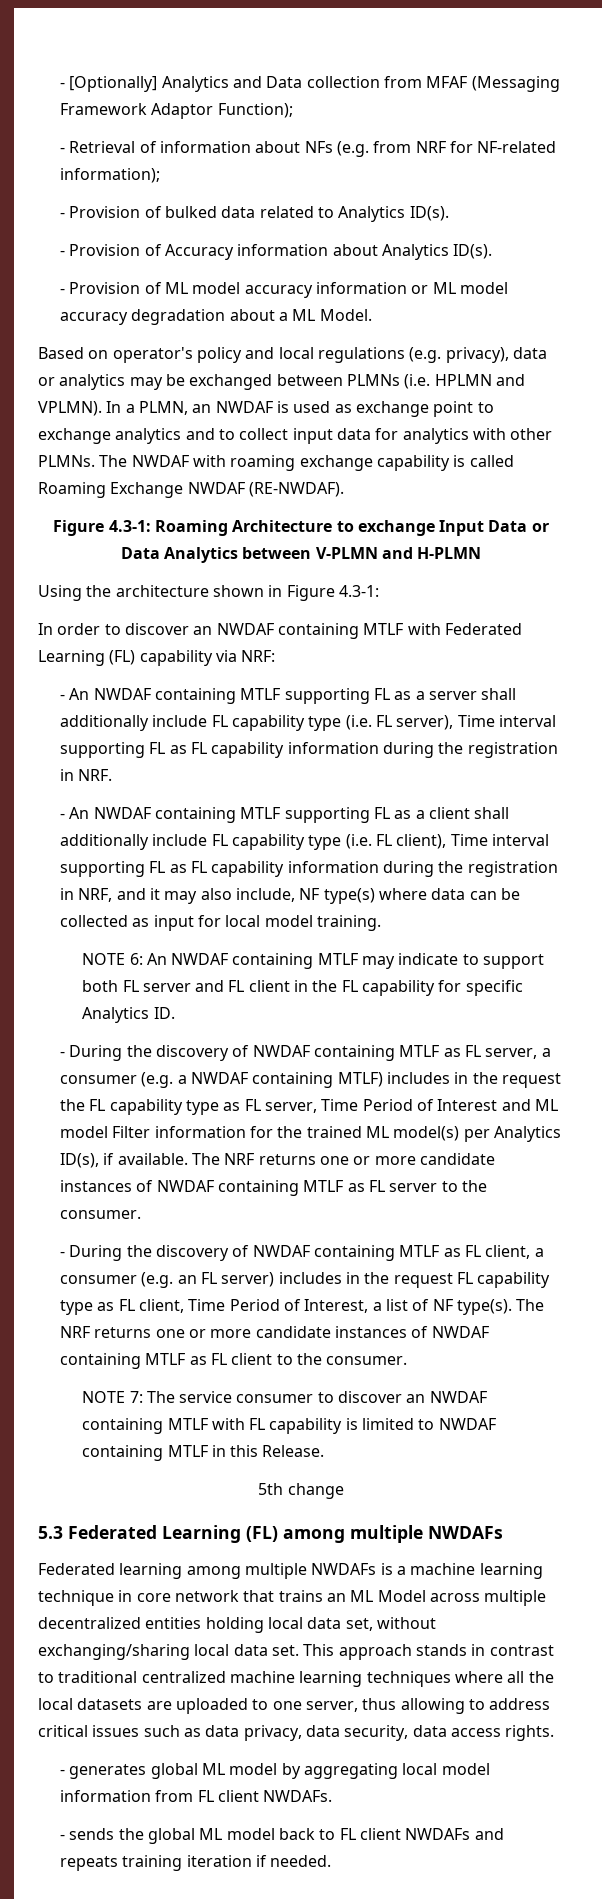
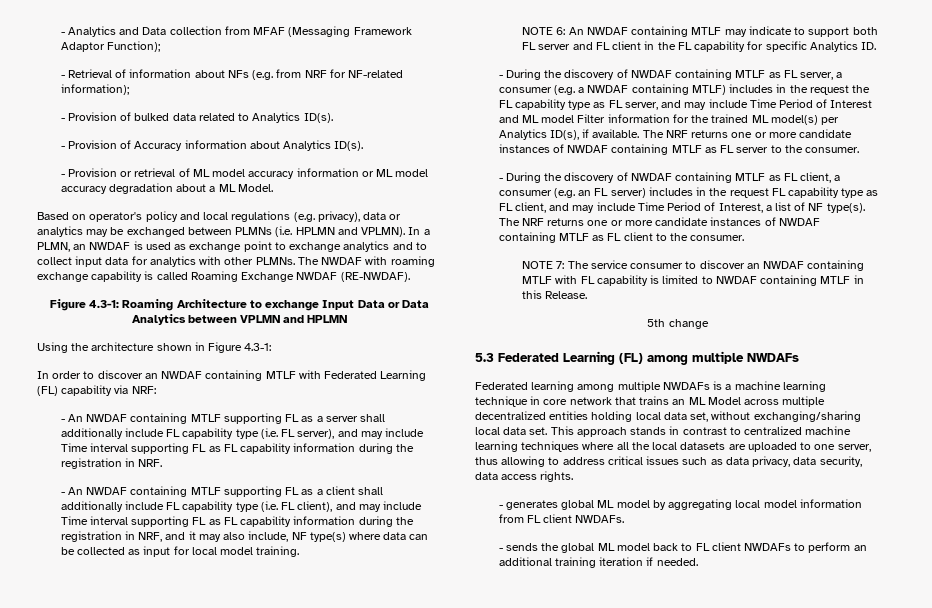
- - [Optionally] Analytics and Data collection from MFAF (Messaging Framework Adaptor Function);
+ - Analytics and Data collection from MFAF (Messaging Framework Adaptor Function);
- - Provision of ML model accuracy information or ML model accuracy degradation about a ML Model.
+ - Provision or retrieval of ML model accuracy information or ML model accuracy degradation about a ML Model.
- Figure 4.3-1: Roaming Architecture to exchange Input Data or Data Analytics between V-PLMN and H-PLMN
+ Figure 4.3-1: Roaming Architecture to exchange Input Data or Data Analytics between VPLMN and HPLMN
- - An NWDAF containing MTLF supporting FL as a server shall additionally include FL capability type (i.e. FL server), Time interval supporting FL as FL capability information during the registration in NRF.
+ - An NWDAF containing MTLF supporting FL as a server shall additionally include FL capability type (i.e. FL server), and may include Time interval supporting FL as FL capability information during the registration in NRF.
- - An NWDAF containing MTLF supporting FL as a client shall additionally include FL capability type (i.e. FL client), Time interval supporting FL as FL capability information during the registration in NRF, and it may also include, NF type(s) where data can be collected as input for local model training.
+ - An NWDAF containing MTLF supporting FL as a client shall additionally include FL capability type (i.e. FL client), and may include Time interval supporting FL as FL capability information during the registration in NRF, and it may also include, NF type(s) where data can be collected as input for local model training.
- - During the discovery of NWDAF containing MTLF as FL server, a consumer (e.g. a NWDAF containing MTLF) includes in the request the FL capability type as FL server, Time Period of Interest and ML model Filter information for the trained ML model(s) per Analytics ID(s), if available.
+ - During the discovery of NWDAF containing MTLF as FL server, a consumer (e.g. a NWDAF containing MTLF) includes in the request the FL capability type as FL server, and may include Time Period of Interest and ML model Filter information for the trained ML model(s) per Analytics ID(s), if available.
- - During the discovery of NWDAF containing MTLF as FL client, a consumer (e.g. an FL server) includes in the request FL capability type as FL client, Time Period of Interest, a list of NF type(s).
+ - During the discovery of NWDAF containing MTLF as FL client, a consumer (e.g. an FL server) includes in the request FL capability type as FL client, and may include Time Period of Interest, a list of NF type(s).
- This approach stands in contrast to traditional centralized machine learning techniques where all the local datasets are uploaded to one server, thus allowing to address critical issues such as data privacy, data security, data access rights.
+ This approach stands in contrast to centralized machine learning techniques where all the local datasets are uploaded to one server, thus allowing to address critical issues such as data privacy, data security, data access rights.
- - sends the global ML model back to FL client NWDAFs and repeats training iteration if needed.
+ - sends the global ML model back to FL client NWDAFs to perform an additional training iteration if needed.

